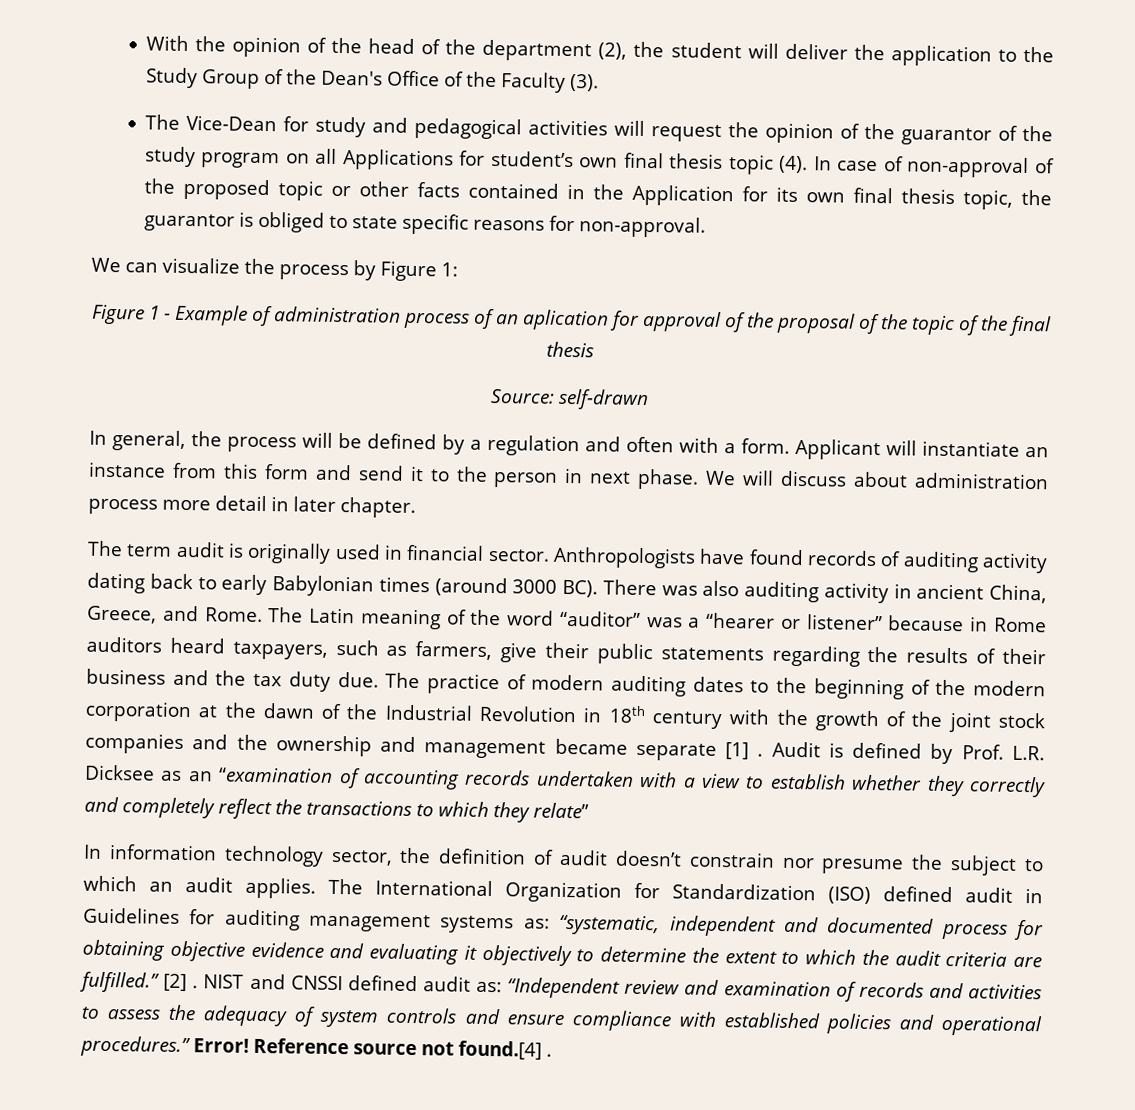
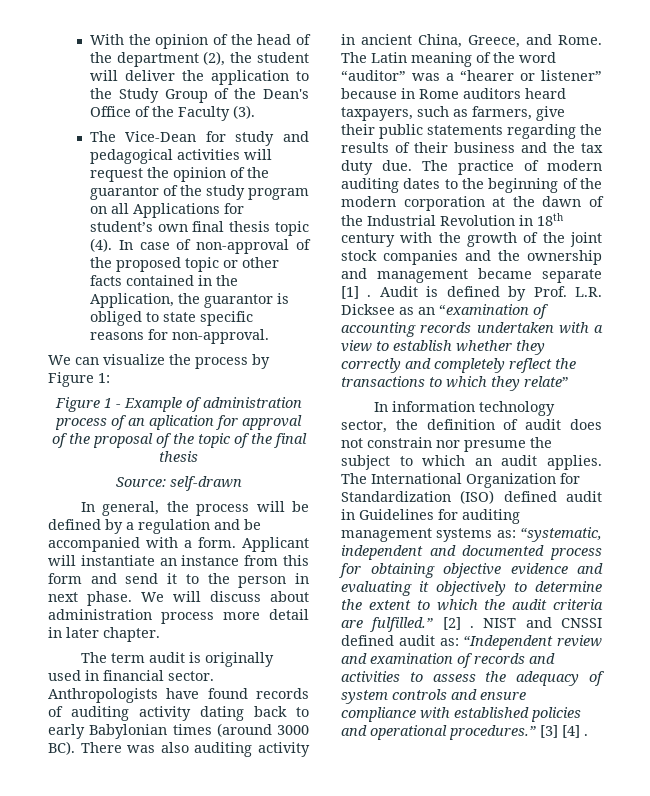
- In case of non-approval of the proposed topic or other facts contained in the Application for its own final thesis topic, the guarantor is obliged to state specific reasons for non-approval.
+ In case of non-approval of the proposed topic or other facts contained in the Application, the guarantor is obliged to state specific reasons for non-approval.
- In general, the process will be defined by a regulation and often with a form.
+ In general, the process will be defined by a regulation and be accompanied with a form.
- In information technology sector, the definition of audit doesn’t constrain nor presume the subject to which an audit applies.
+ In information technology sector, the definition of audit does not constrain nor presume the subject to which an audit applies.
- Error! Reference source not found.[4] .
+ [3] [4] .

